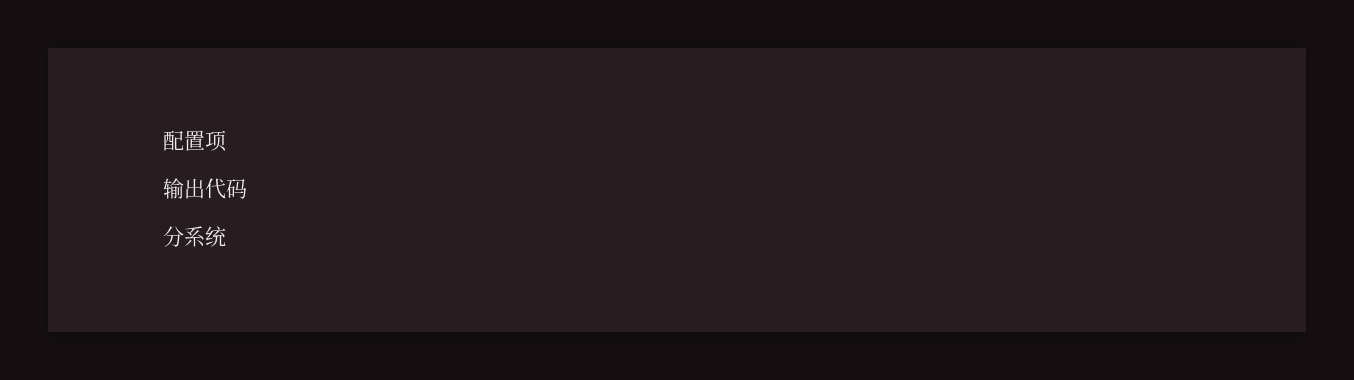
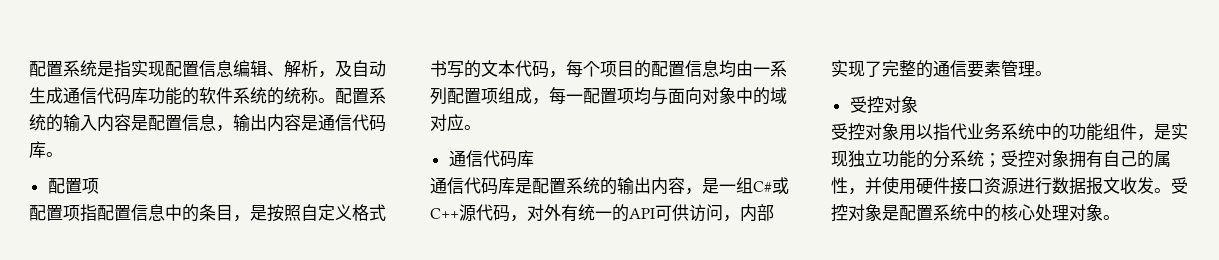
+ 配置系统是指实现配置信息编辑、解析，及自动生成通信代码库功能的软件系统的统称。配置系统的输入内容是配置信息，输出内容是通信代码库。
  配置项
- 输出代码
- 分系统
+ 配置项指配置信息中的条目，是按照自定义格式书写的文本代码，每个项目的配置信息均由一系列配置项组成，每一配置项均与面向对象中的域对应。
+ 通信代码库
+ 通信代码库是配置系统的输出内容，是一组C#或C++源代码，对外有统一的API可供访问，内部实现了完整的通信要素管理。
+ 受控对象
+ 受控对象用以指代业务系统中的功能组件，是实现独立功能的分系统；受控对象拥有自己的属性，并使用硬件接口资源进行数据报文收发。受控对象是配置系统中的核心处理对象。

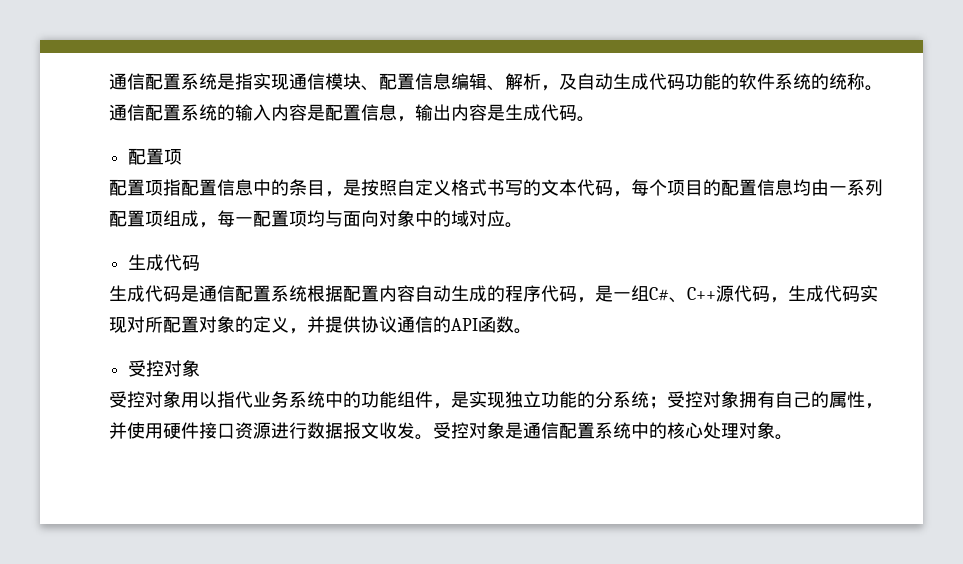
- 配置系统是指实现配置信息编辑、解析，及自动生成通信代码库功能的软件系统的统称。
+ 通信配置系统是指实现通信模块、配置信息编辑、解析，及自动生成代码功能的软件系统的统称。
- 配置系统的输入内容是配置信息，输出内容是通信代码库。
+ 通信配置系统的输入内容是配置信息，输出内容是生成代码。
  配置项指配置信息中的条目，是按照自定义格式书写的文本代码，每个项目的配置信息均由一系列配置项组成，每一配置项均与面向对象中的域对应。
- 通信代码库
- 通信代码库是配置系统的输出内容，是一组C#或C++源代码，对外有统一的API可供访问，内部实现了完整的通信要素管理。
+ 生成代码
+ 生成代码是通信配置系统根据配置内容自动生成的程序代码，是一组C#、C++源代码，生成代码实现对所配置对象的定义，并提供协议通信的API函数。
- 受控对象是配置系统中的核心处理对象。
+ 受控对象是通信配置系统中的核心处理对象。

